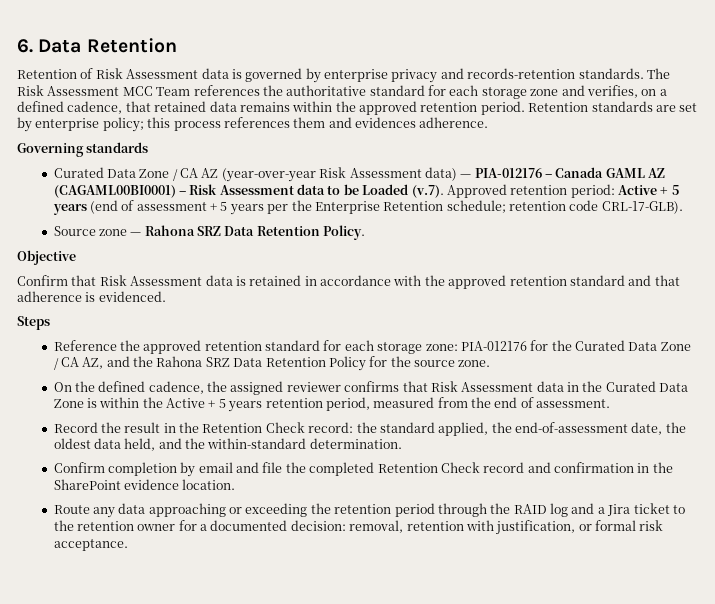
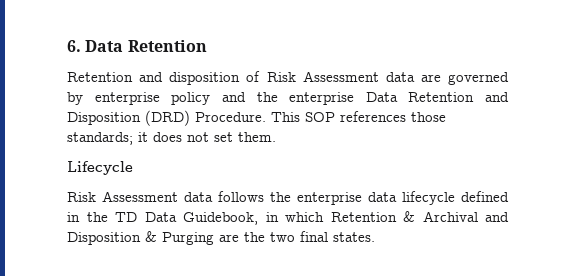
- Retention of Risk Assessment data is governed by enterprise privacy and records-retention standards. The Risk Assessment MCC Team references the authoritative standard for each storage zone and verifies, on a defined cadence, that retained data remains within the approved retention period. Retention standards are set by enterprise policy; this process references them and evidences adherence.
- Governing standards
- Curated Data Zone / CA AZ (year-over-year Risk Assessment data) — PIA-012176 – Canada GAML AZ (CAGAML00BI0001) – Risk Assessment data to be Loaded (v.7). Approved retention period: Active + 5 years (end of assessment + 5 years per the Enterprise Retention schedule; retention code CRL-17-GLB).
- Source zone — Rahona SRZ Data Retention Policy.
- Objective
- Confirm that Risk Assessment data is retained in accordance with the approved retention standard and that adherence is evidenced.
- Steps
- Reference the approved retention standard for each storage zone: PIA-012176 for the Curated Data Zone / CA AZ, and the Rahona SRZ Data Retention Policy for the source zone.
- On the defined cadence, the assigned reviewer confirms that Risk Assessment data in the Curated Data Zone is within the Active + 5 years retention period, measured from the end of assessment.
- Record the result in the Retention Check record: the standard applied, the end-of-assessment date, the oldest data held, and the within-standard determination.
- Confirm completion by email and file the completed Retention Check record and confirmation in the SharePoint evidence location.
- Route any data approaching or exceeding the retention period through the RAID log and a Jira ticket to the retention owner for a documented decision: removal, retention with justification, or formal risk acceptance.
+ Retention and disposition of Risk Assessment data are governed by enterprise policy and the enterprise Data Retention and Disposition (DRD) Procedure. This SOP references those standards; it does not set them.
+ Lifecycle
+ Risk Assessment data follows the enterprise data lifecycle defined in the TD Data Guidebook, in which Retention & Archival and Disposition & Purging are the two final states.

